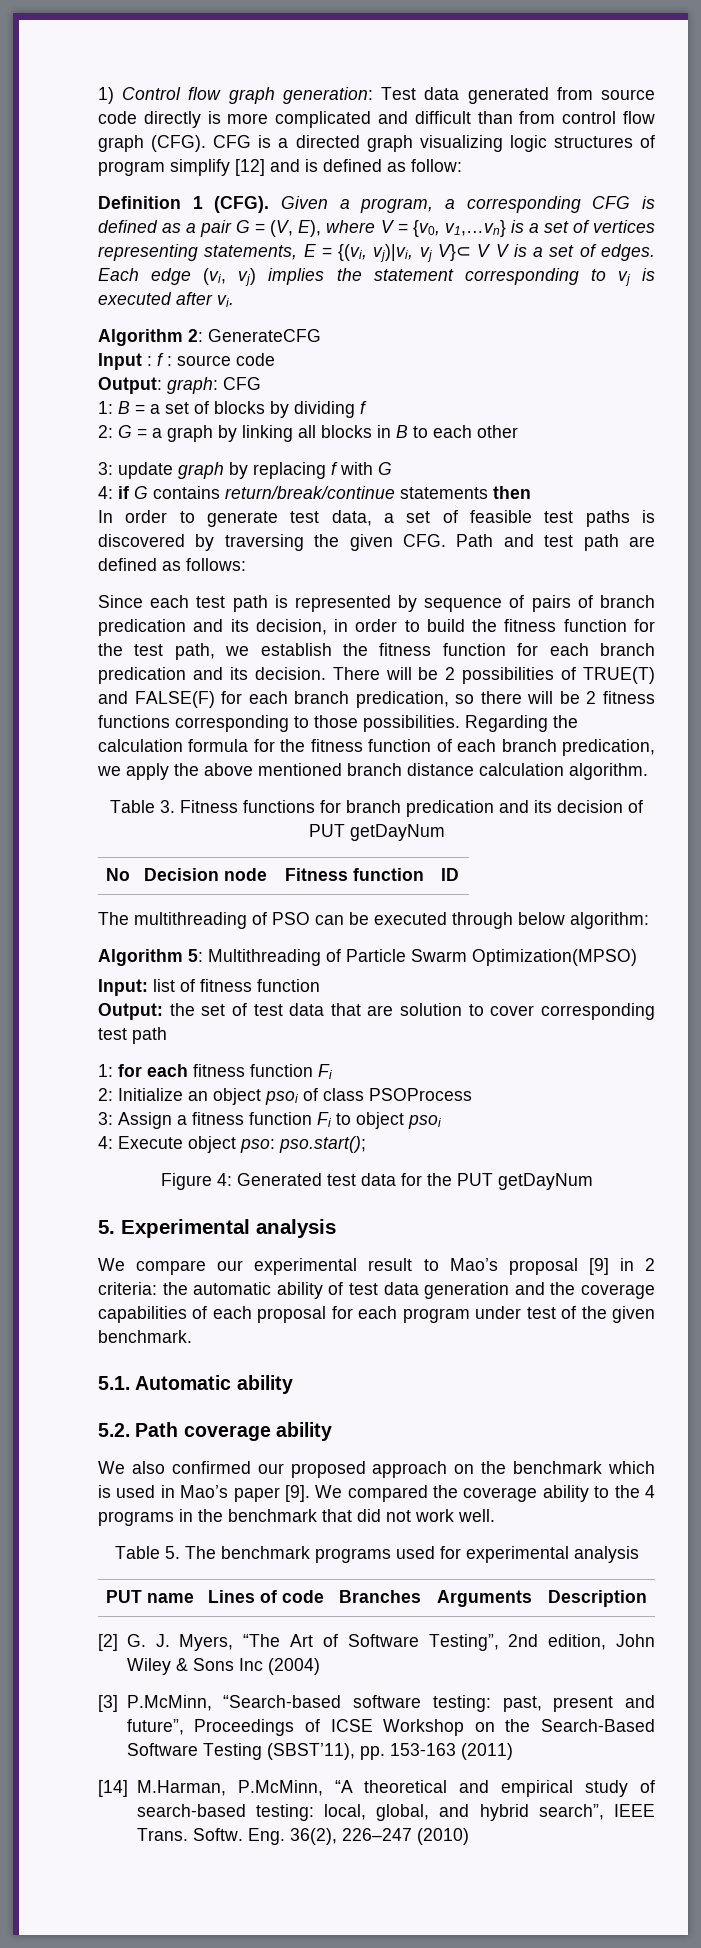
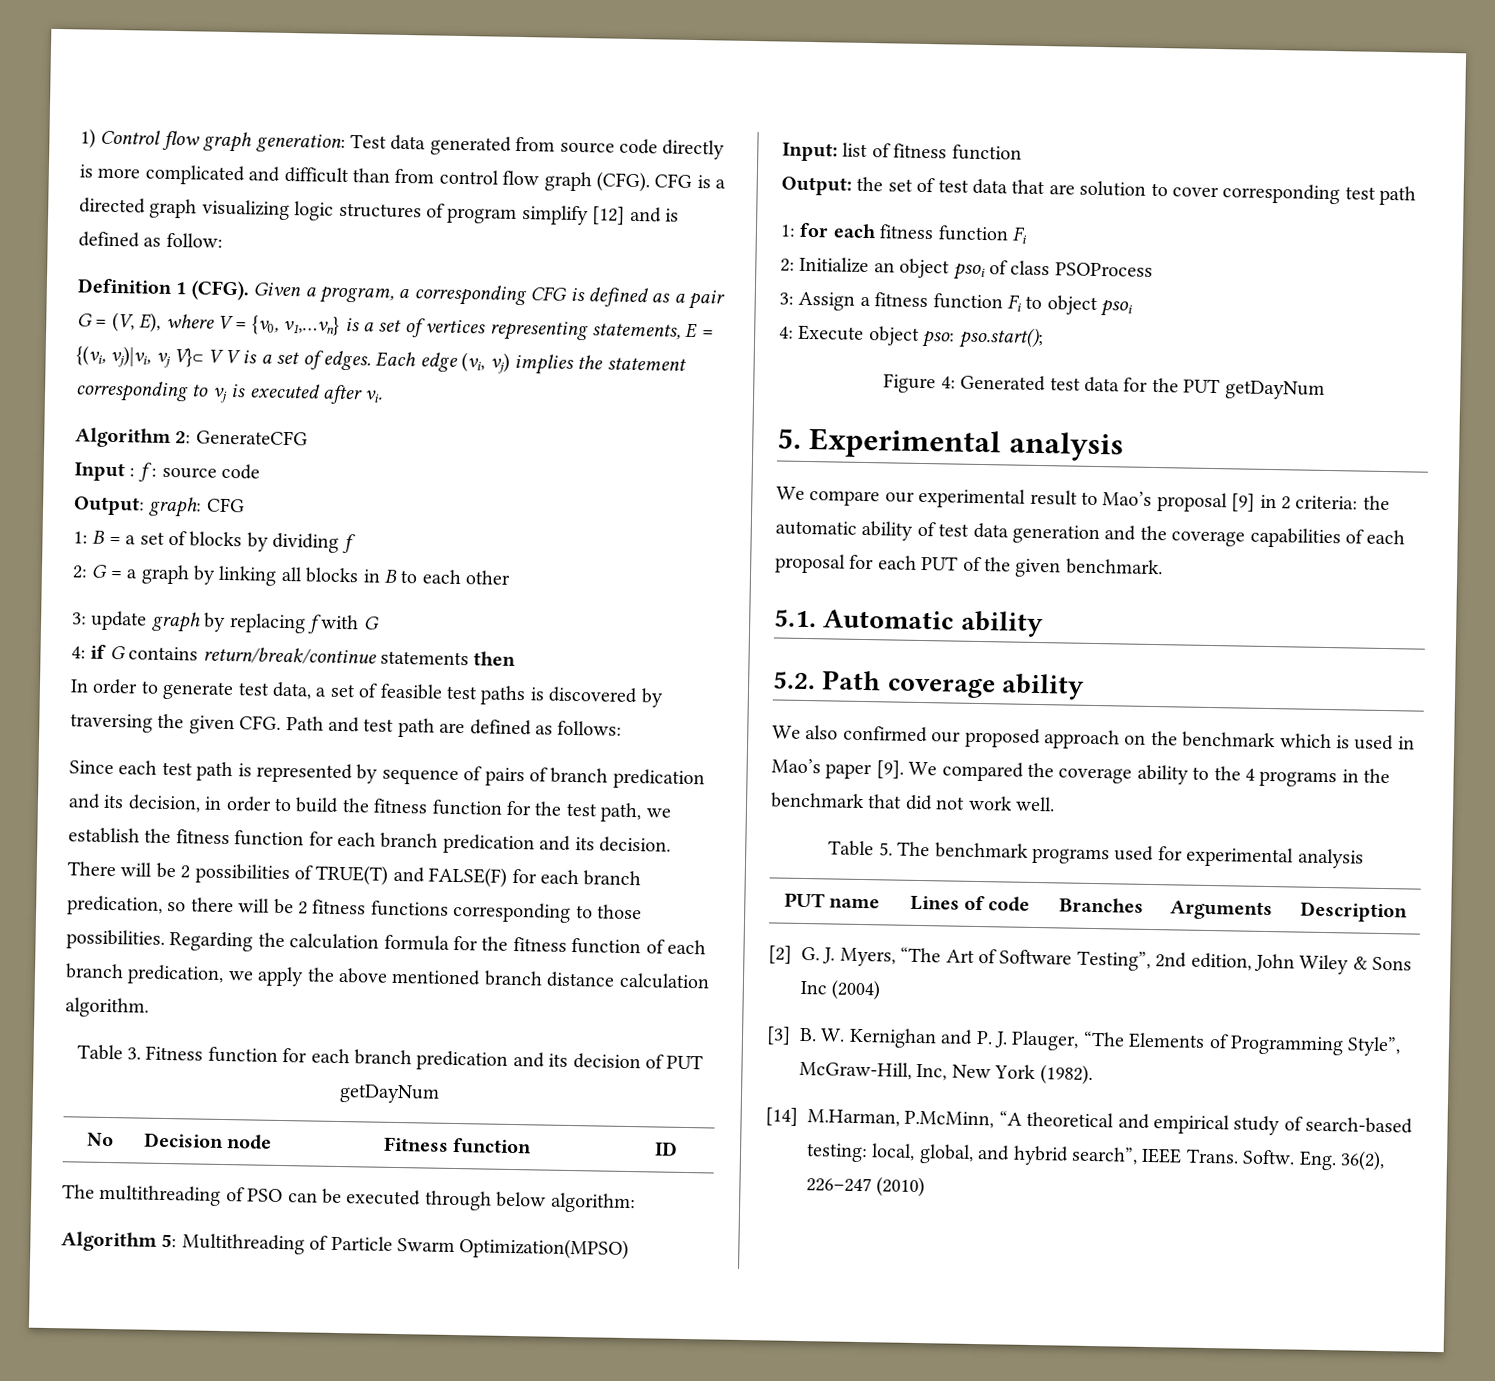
- Table 3. Fitness functions for branch predication and its decision of PUT getDayNum
+ Table 3. Fitness function for each branch predication and its decision of PUT getDayNum
- We compare our experimental result to Mao’s proposal [9] in 2 criteria: the automatic ability of test data generation and the coverage capabilities of each proposal for each program under test of the given benchmark.
+ We compare our experimental result to Mao’s proposal [9] in 2 criteria: the automatic ability of test data generation and the coverage capabilities of each proposal for each PUT of the given benchmark.
- [3] P.McMinn, “Search-based software testing: past, present and future”, Proceedings of ICSE Workshop on the Search-Based Software Testing (SBST’11), pp. 153-163 (2011)
+ [3] B. W. Kernighan and P. J. Plauger, “The Elements of Programming Style”, McGraw-Hill, Inc, New York (1982).

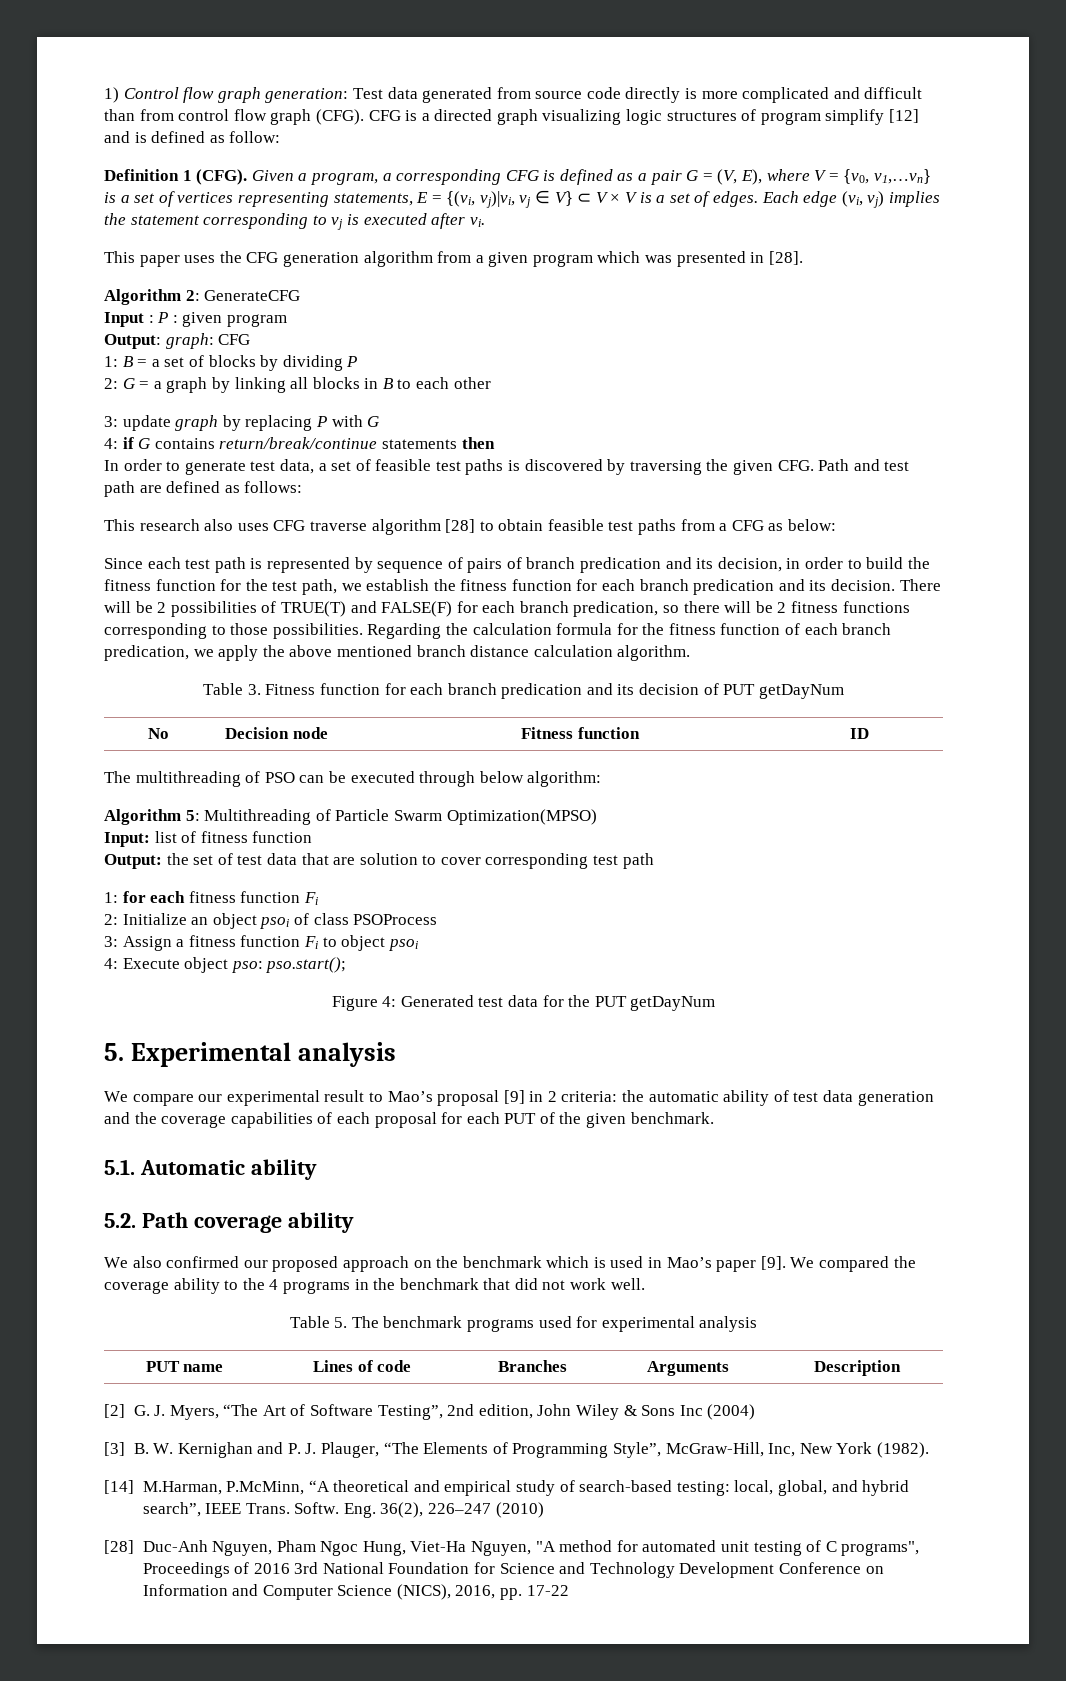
- Given a program, a corresponding CFG is defined as a pair G = (V, E), where V = {v0, v1,…vn} is a set of vertices representing statements, E = {(vi, vj)|vi, vj V}⊂ V V is a set of edges.
+ Given a program, a corresponding CFG is defined as a pair G = (V, E), where V = {v0, v1,…vn} is a set of vertices representing statements, E = {(vi, vj)|vi, vj ∈ V} ⊂ V × V is a set of edges.
+ This paper uses the CFG generation algorithm from a given program which was presented in [28].
- Input : f : source code
+ Input : P : given program
- 1: B = a set of blocks by dividing f
+ 1: B = a set of blocks by dividing P
- 3: update graph by replacing f with G
+ 3: update graph by replacing P with G
+ This research also uses CFG traverse algorithm [28] to obtain feasible test paths from a CFG as below:
+ [28] Duc-Anh Nguyen, Pham Ngoc Hung, Viet-Ha Nguyen, "A method for automated unit testing of C programs", Proceedings of 2016 3rd National Foundation for Science and Technology Development Conference on Information and Computer Science (NICS), 2016, pp. 17-22

